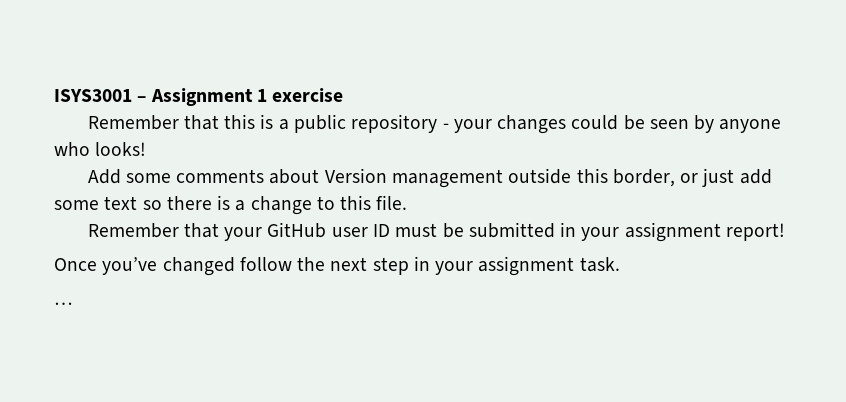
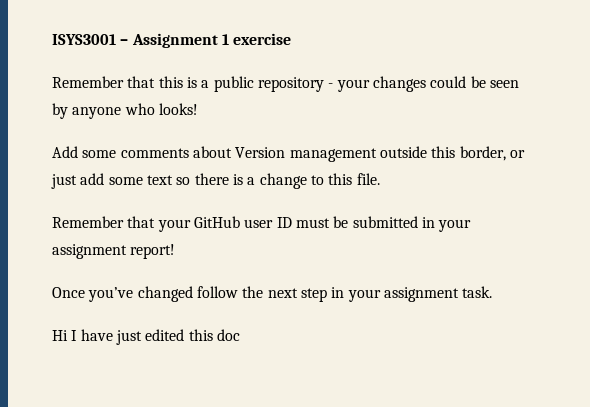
- …
+ Hi I have just edited this doc

